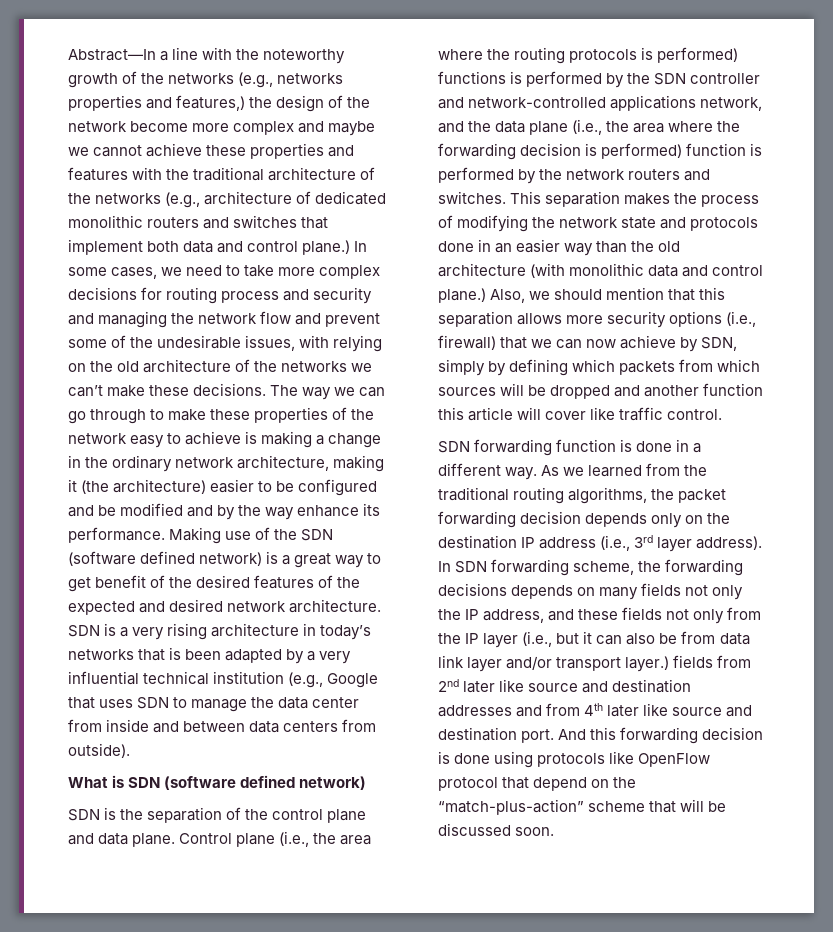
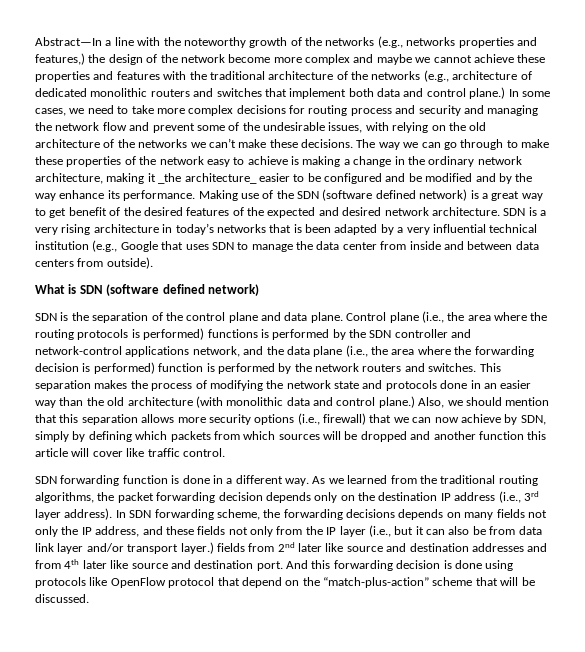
- The way we can go through to make these properties of the network easy to achieve is making a change in the ordinary network architecture, making it (the architecture) easier to be configured and be modified and by the way enhance its performance.
+ The way we can go through to make these properties of the network easy to achieve is making a change in the ordinary network architecture, making it _the architecture_ easier to be configured and be modified and by the way enhance its performance.
- Control plane (i.e., the area where the routing protocols is performed) functions is performed by the SDN controller and network-controlled applications network, and the data plane (i.e., the area where the forwarding decision is performed) function is performed by the network routers and switches.
+ Control plane (i.e., the area where the routing protocols is performed) functions is performed by the SDN controller and network-control applications network, and the data plane (i.e., the area where the forwarding decision is performed) function is performed by the network routers and switches.
- And this forwarding decision is done using protocols like OpenFlow protocol that depend on the “match-plus-action” scheme that will be discussed soon.
+ And this forwarding decision is done using protocols like OpenFlow protocol that depend on the “match-plus-action” scheme that will be discussed.

